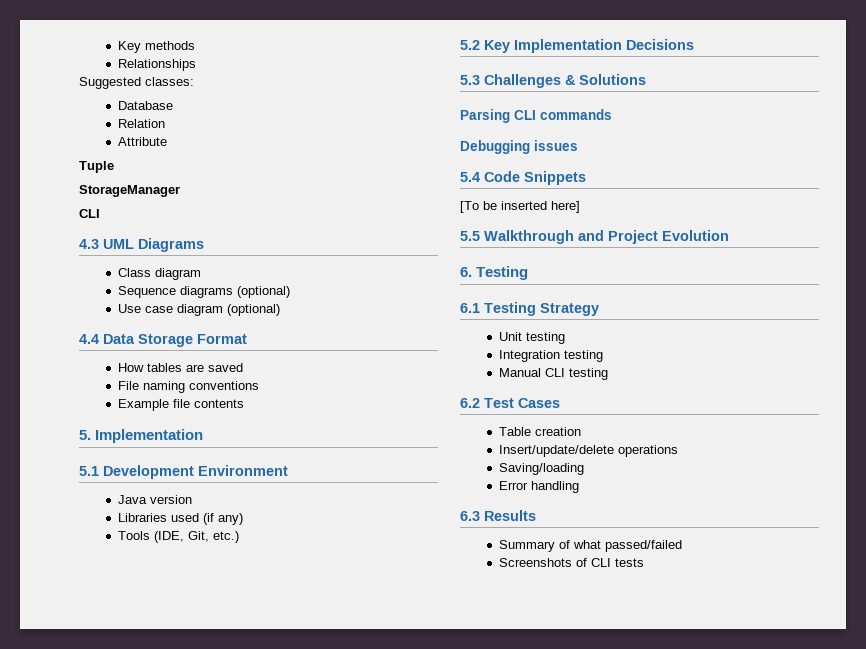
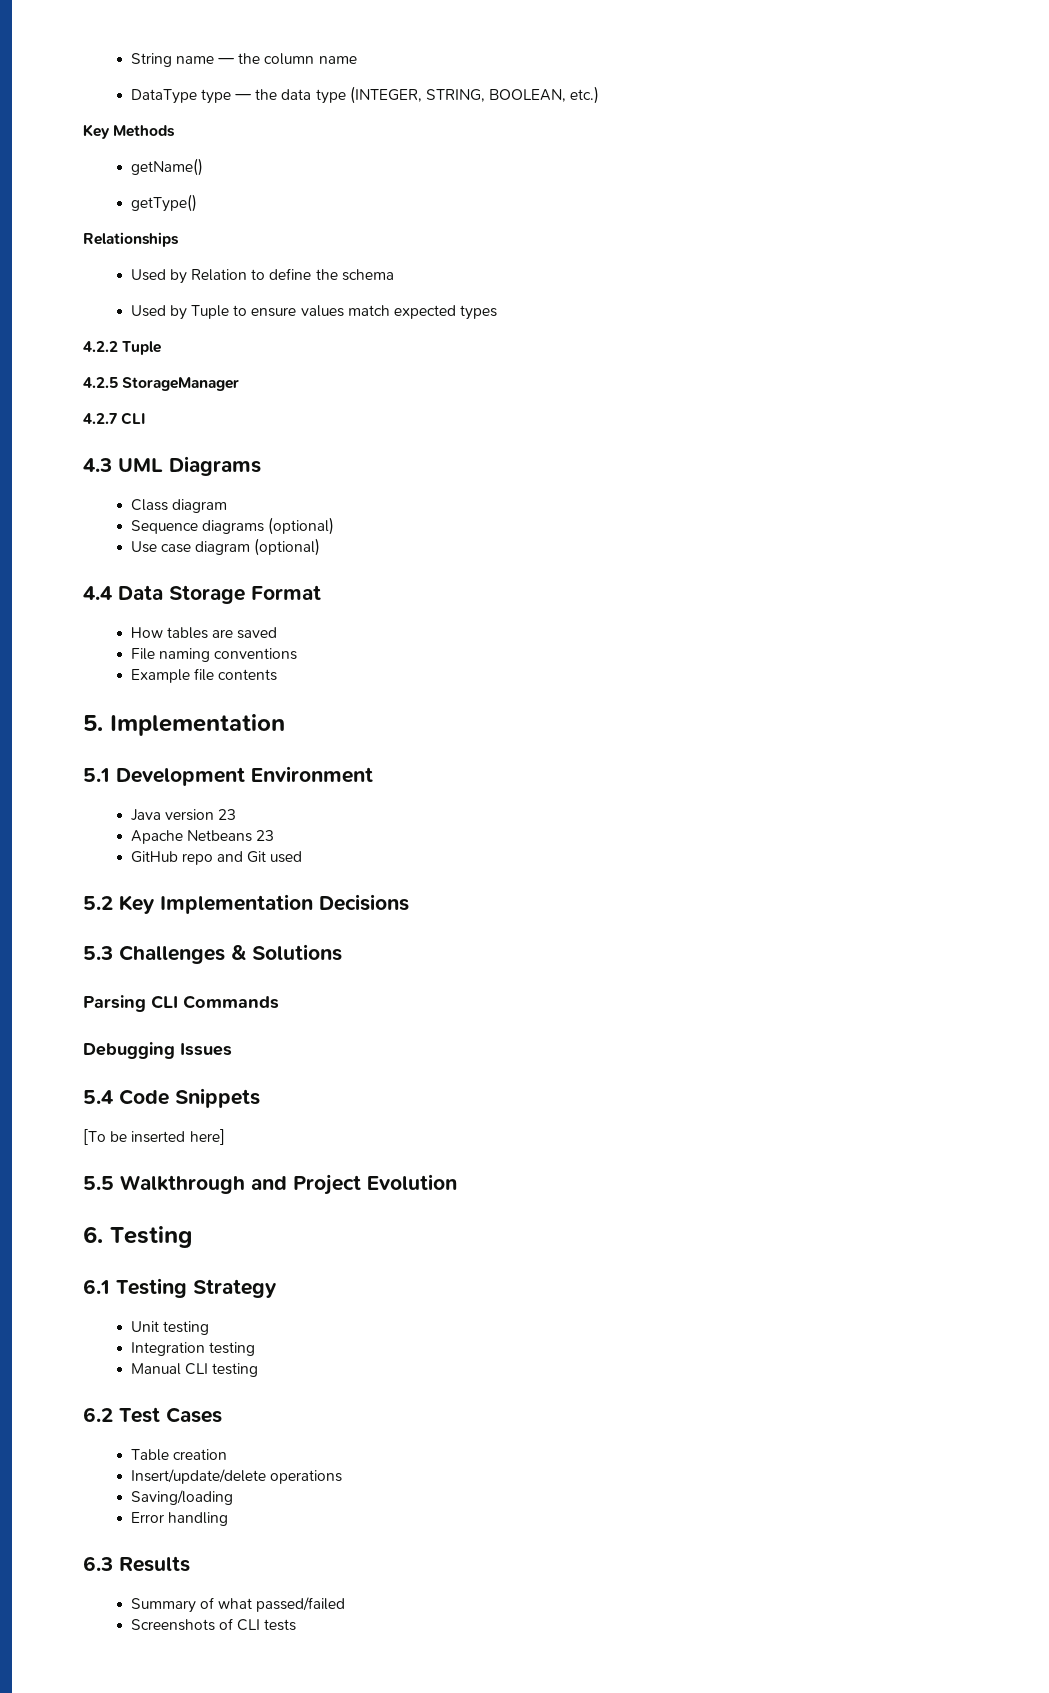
- Key methods
+ String name — the column name
+ DataType type — the data type (INTEGER, STRING, BOOLEAN, etc.)
+ Key Methods
+ getName()
+ getType()
  Relationships
- Suggested classes:
- Database
- Relation
- Attribute
- Tuple
+ Used by Relation to define the schema
+ Used by Tuple to ensure values match expected types
+ 4.2.2 Tuple
- StorageManager
- CLI
+ 4.2.5 StorageManager
+ 4.2.7 CLI
- Java version
- Libraries used (if any)
- Tools (IDE, Git, etc.)
+ Java version 23
+ Apache Netbeans 23
+ GitHub repo and Git used
- Parsing CLI commands
+ Parsing CLI Commands
- Debugging issues
+ Debugging Issues

